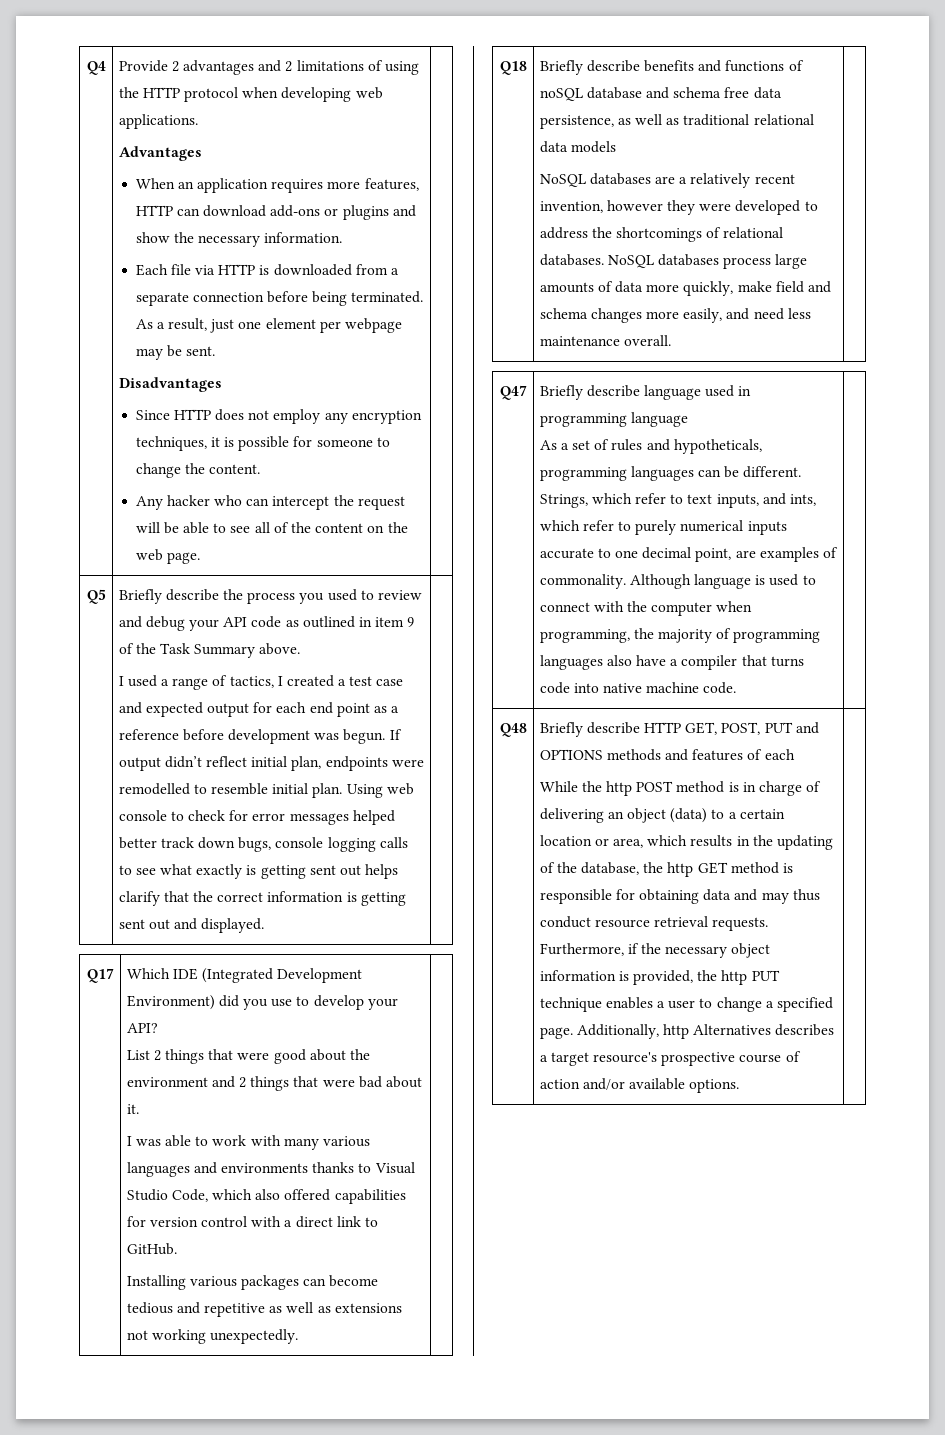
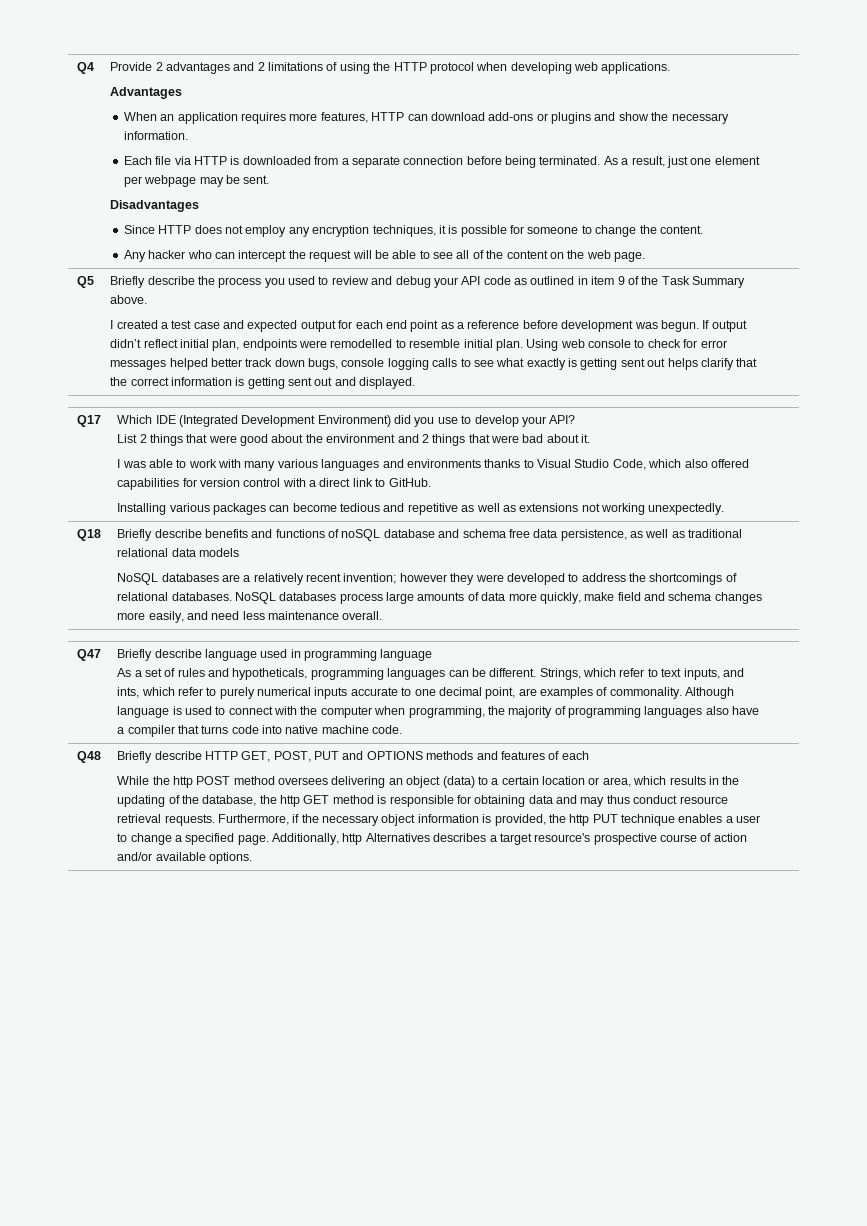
- I used a range of tactics, I created a test case and expected output for each end point as a reference before development was begun.
+ I created a test case and expected output for each end point as a reference before development was begun.
- NoSQL databases are a relatively recent invention, however they were developed to address the shortcomings of relational databases.
+ NoSQL databases are a relatively recent invention; however they were developed to address the shortcomings of relational databases.
- While the http POST method is in charge of delivering an object (data) to a certain location or area, which results in the updating of the database, the http GET method is responsible for obtaining data and may thus conduct resource retrieval requests.
+ While the http POST method oversees delivering an object (data) to a certain location or area, which results in the updating of the database, the http GET method is responsible for obtaining data and may thus conduct resource retrieval requests.

